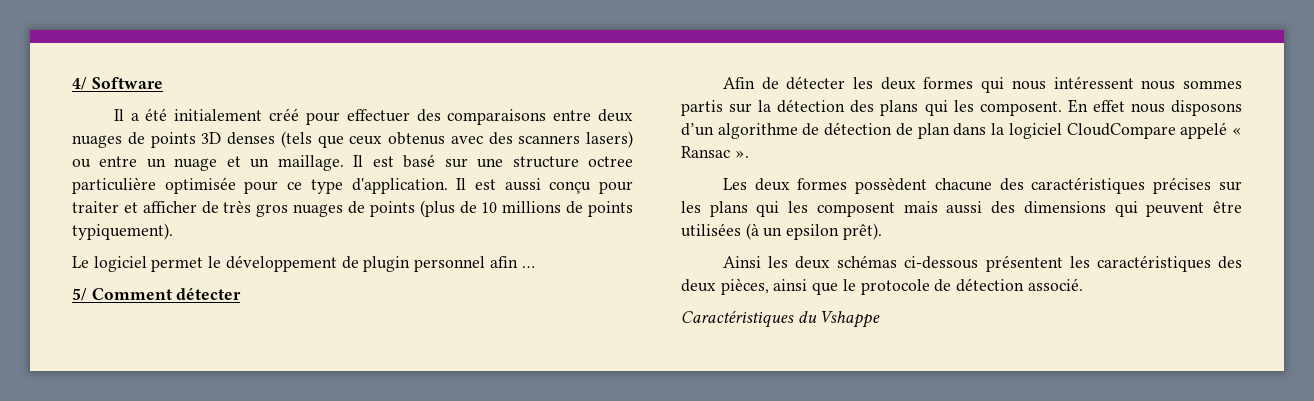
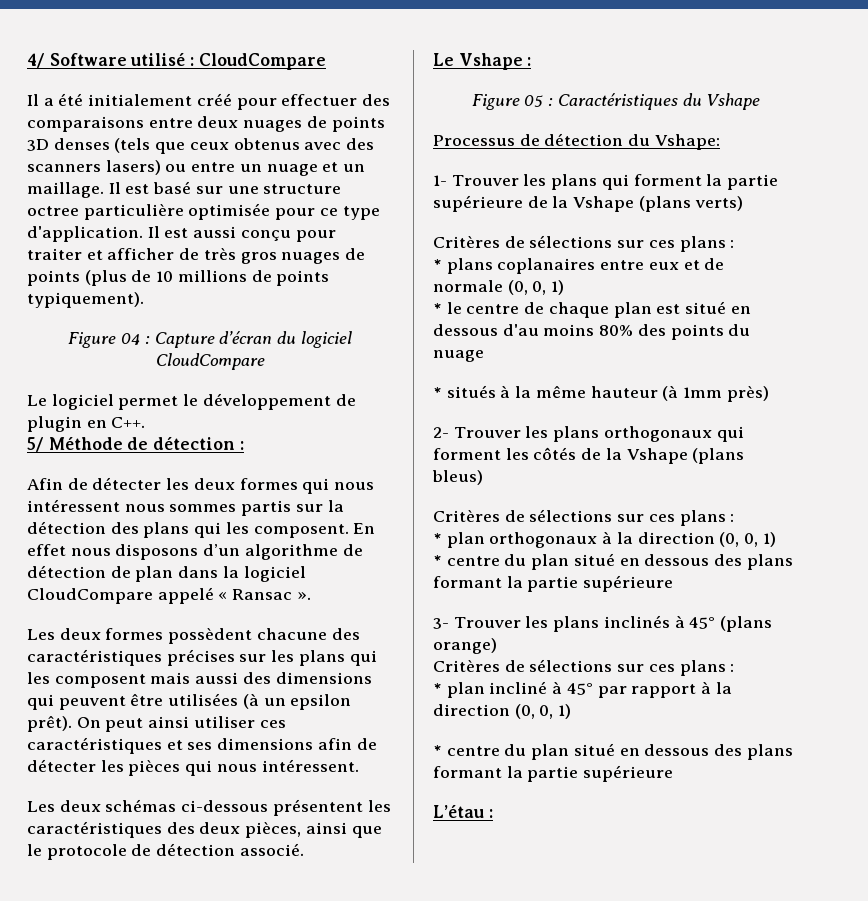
- 4/ Software
+ 4/ Software utilisé : CloudCompare
+ Figure 04 : Capture d’écran du logiciel CloudCompare
- Le logiciel permet le développement de plugin personnel afin …
- 5/ Comment détecter
+ Le logiciel permet le développement de plugin en C++.
+ 5/ Méthode de détection :
- Les deux formes possèdent chacune des caractéristiques précises sur les plans qui les composent mais aussi des dimensions qui peuvent être utilisées (à un epsilon prêt).
- Ainsi les deux schémas ci-dessous présentent les caractéristiques des deux pièces, ainsi que le protocole de détection associé.
+ Les deux formes possèdent chacune des caractéristiques précises sur les plans qui les composent mais aussi des dimensions qui peuvent être utilisées (à un epsilon prêt). On peut ainsi utiliser ces caractéristiques et ses dimensions afin de détecter les pièces qui nous intéressent.
+ Les deux schémas ci-dessous présentent les caractéristiques des deux pièces, ainsi que le protocole de détection associé.
- Caractéristiques du Vshappe
+ Le Vshape :
+ Figure 05 : Caractéristiques du Vshape
+ Processus de détection du Vshape:
+ 1- Trouver les plans qui forment la partie supérieure de la Vshape (plans verts)
+ Critères de sélections sur ces plans :
+ * plans coplanaires entre eux et de normale (0, 0, 1)
+ * le centre de chaque plan est situé en dessous d'au moins 80% des points du nuage
+ * situés à la même hauteur (à 1mm près)
+ 2- Trouver les plans orthogonaux qui forment les côtés de la Vshape (plans bleus)
+ Critères de sélections sur ces plans :
+ * plan orthogonaux à la direction (0, 0, 1)
+ * centre du plan situé en dessous des plans formant la partie supérieure
+ 3- Trouver les plans inclinés à 45° (plans orange)
+ Critères de sélections sur ces plans :
+ * plan incliné à 45° par rapport à la direction (0, 0, 1)
+ * centre du plan situé en dessous des plans formant la partie supérieure
+ L’étau :

